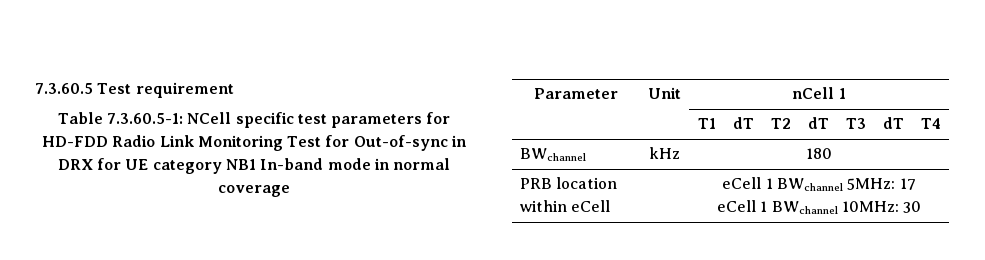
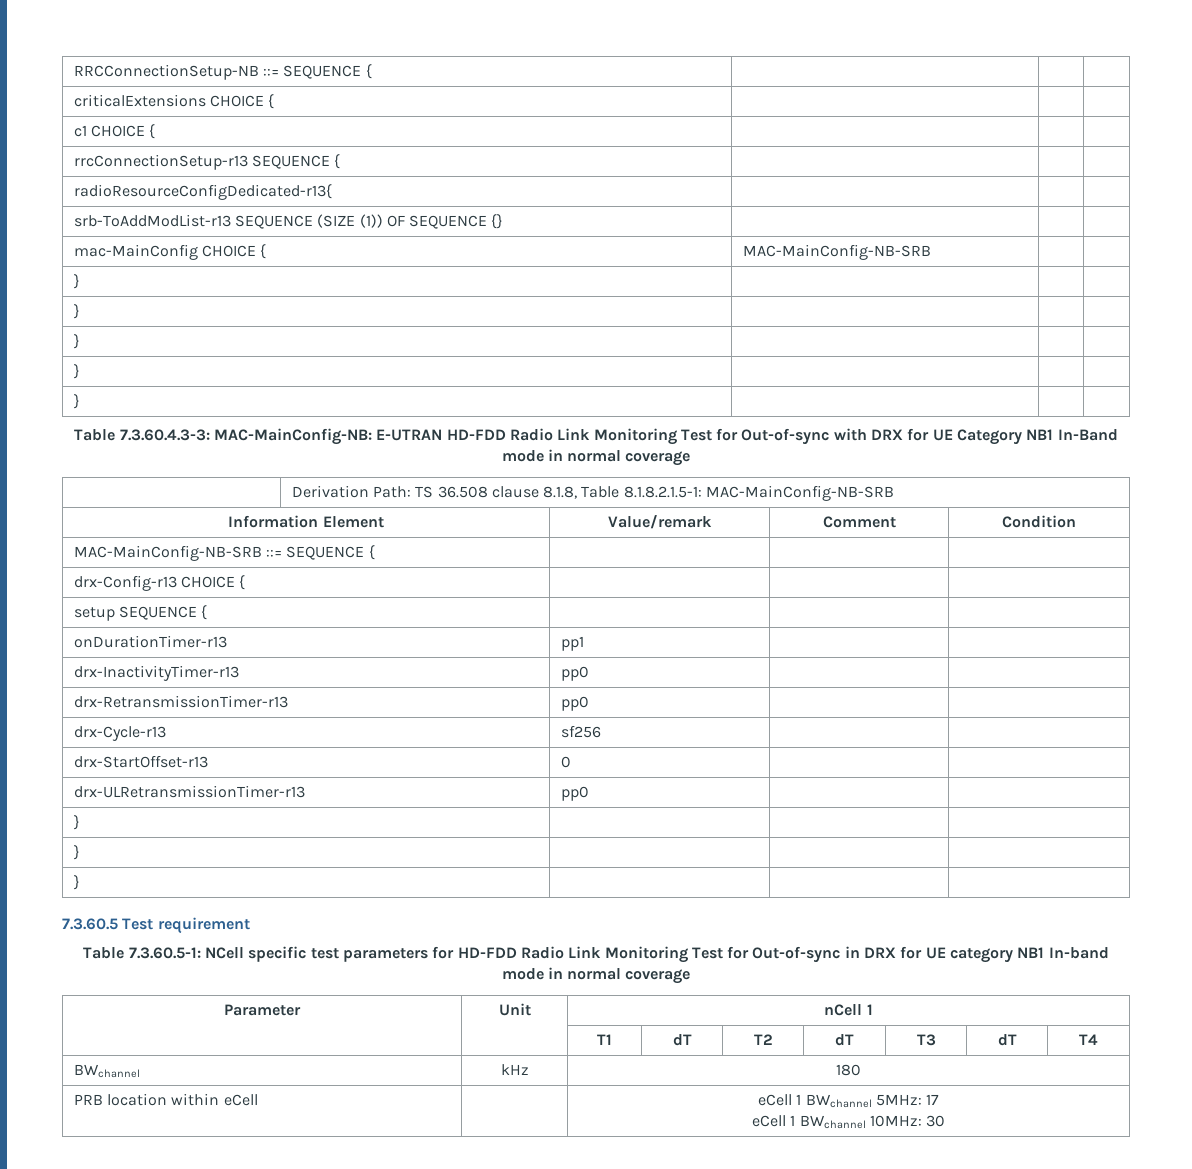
+ RRCConnectionSetup-NB ::= SEQUENCE { | | |
+ criticalExtensions CHOICE { | | |
+ c1 CHOICE { | | |
+ rrcConnectionSetup-r13 SEQUENCE { | | |
+ radioResourceConfigDedicated-r13{ | | |
+ srb-ToAddModList-r13 SEQUENCE (SIZE (1)) OF SEQUENCE {} | | |
+ mac-MainConfig CHOICE { | MAC-MainConfig-NB-SRB | |
+ } | | |
+ } | | |
+ } | | |
+ } | | |
+ } | | |
+ Table 7.3.60.4.3-3: MAC-MainConfig-NB: E-UTRAN HD-FDD Radio Link Monitoring Test for Out-of-sync with DRX for UE Category NB1 In-Band mode in normal coverage
+ | Derivation Path: TS 36.508 clause 8.1.8, Table 8.1.8.2.1.5-1: MAC-MainConfig-NB-SRB
+ Information Element | Value/remark | Comment | Condition
+ MAC-MainConfig-NB-SRB ::= SEQUENCE { | | |
+ drx-Config-r13 CHOICE { | | |
+ setup SEQUENCE { | | |
+ onDurationTimer-r13 | pp1 | |
+ drx-InactivityTimer-r13 | pp0 | |
+ drx-RetransmissionTimer-r13 | pp0 | |
+ drx-Cycle-r13 | sf256 | |
+ drx-StartOffset-r13 | 0 | |
+ drx-ULRetransmissionTimer-r13 | pp0 | |
+ } | | |
+ } | | |
+ } | | |

